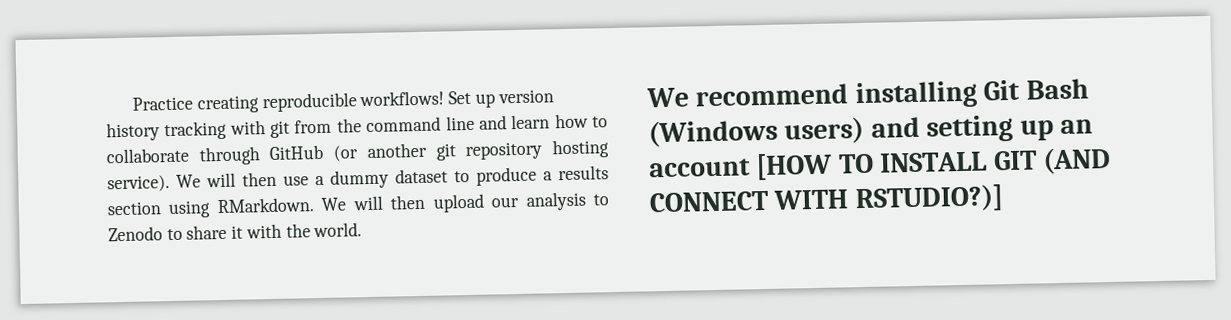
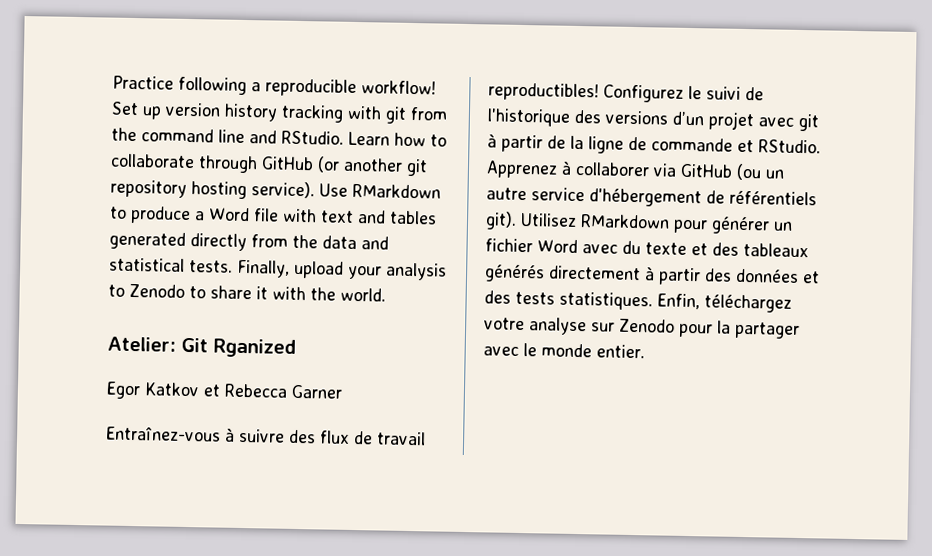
- Practice creating reproducible workflows!
+ Practice following a reproducible workflow!
- Set up version history tracking with git from the command line and learn how to collaborate through GitHub (or another git repository hosting service).
+ Set up version history tracking with git from the command line and RStudio. Learn how to collaborate through GitHub (or another git repository hosting service).
- We will then use a dummy dataset to produce a results section using RMarkdown. We will then upload our analysis to Zenodo to share it with the world.
+ Use RMarkdown to produce a Word file with text and tables generated directly from the data and statistical tests. Finally, upload your analysis to Zenodo to share it with the world.
- We recommend installing Git Bash (Windows users) and setting up an account [HOW TO INSTALL GIT (AND CONNECT WITH RSTUDIO?)]
+ Atelier: Git Rganized
+ Egor Katkov et Rebecca Garner
+ Entraînez-vous à suivre des flux de travail reproductibles! Configurez le suivi de l'historique des versions d’un projet avec git à partir de la ligne de commande et RStudio. Apprenez à collaborer via GitHub (ou un autre service d'hébergement de référentiels git). Utilisez RMarkdown pour générer un fichier Word avec du texte et des tableaux générés directement à partir des données et des tests statistiques. Enfin, téléchargez votre analyse sur Zenodo pour la partager avec le monde entier.

